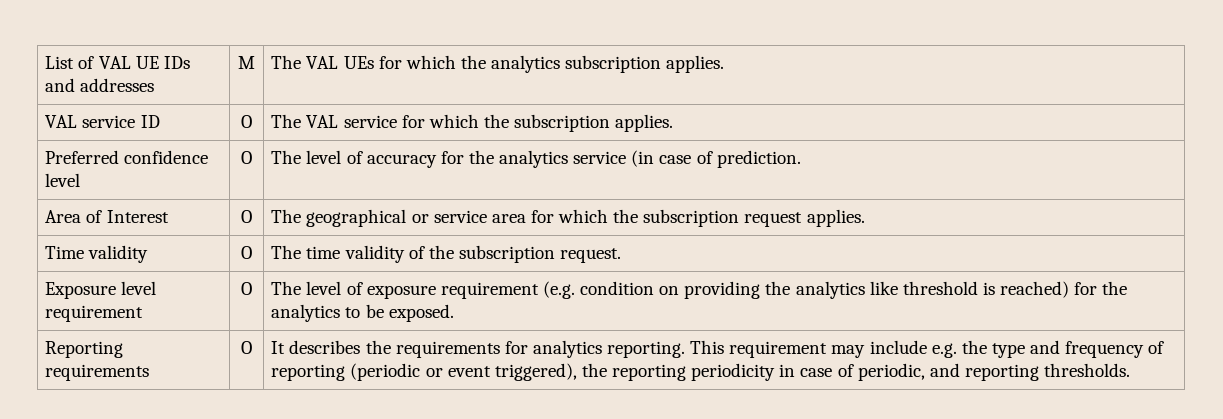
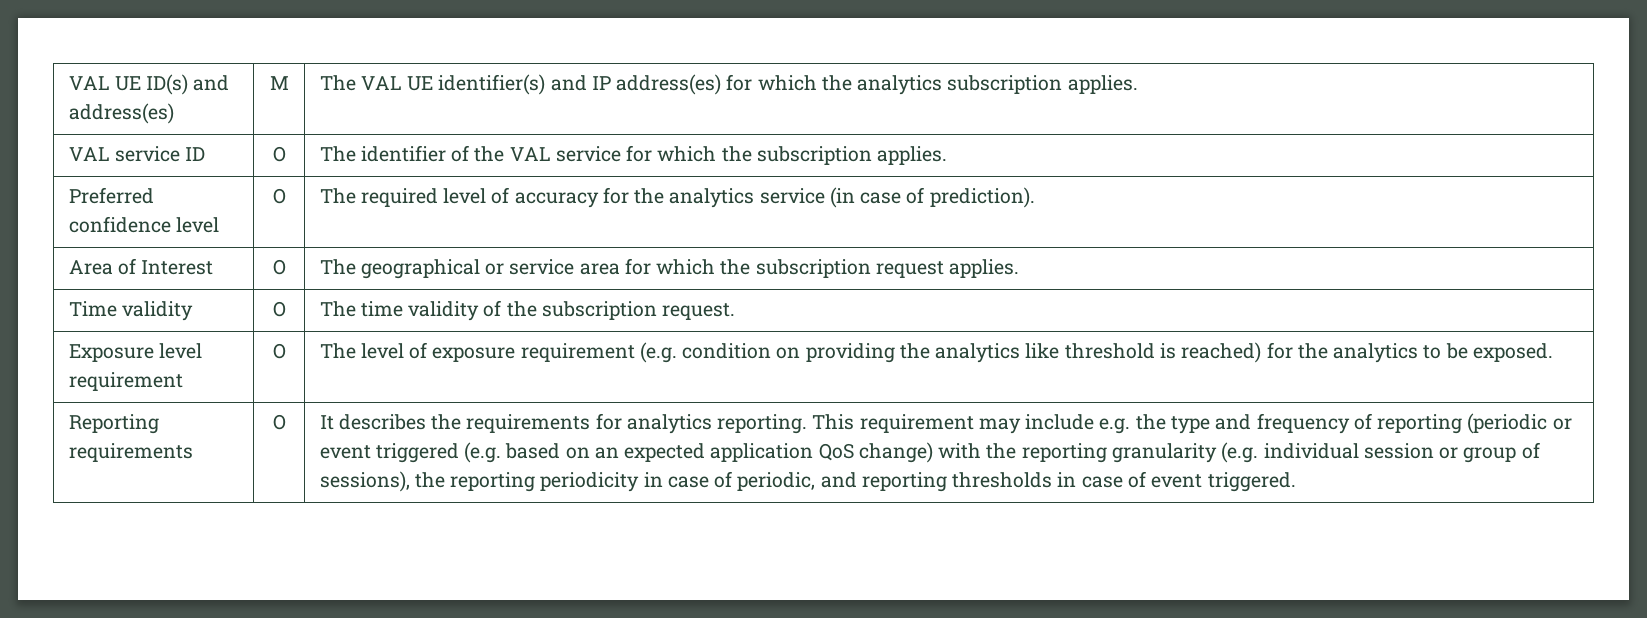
- List of VAL UE IDs and addresses | M | The VAL UEs for which the analytics subscription applies.
+ VAL UE ID(s) and address(es) | M | The VAL UE identifier(s) and IP address(es) for which the analytics subscription applies.
- VAL service ID | O | The VAL service for which the subscription applies.
+ VAL service ID | O | The identifier of the VAL service for which the subscription applies.
- Preferred confidence level | O | The level of accuracy for the analytics service (in case of prediction.
+ Preferred confidence level | O | The required level of accuracy for the analytics service (in case of prediction).
- This requirement may include e.g. the type and frequency of reporting (periodic or event triggered), the reporting periodicity in case of periodic, and reporting thresholds.
+ This requirement may include e.g. the type and frequency of reporting (periodic or event triggered (e.g. based on an expected application QoS change) with the reporting granularity (e.g. individual session or group of sessions), the reporting periodicity in case of periodic, and reporting thresholds in case of event triggered.

